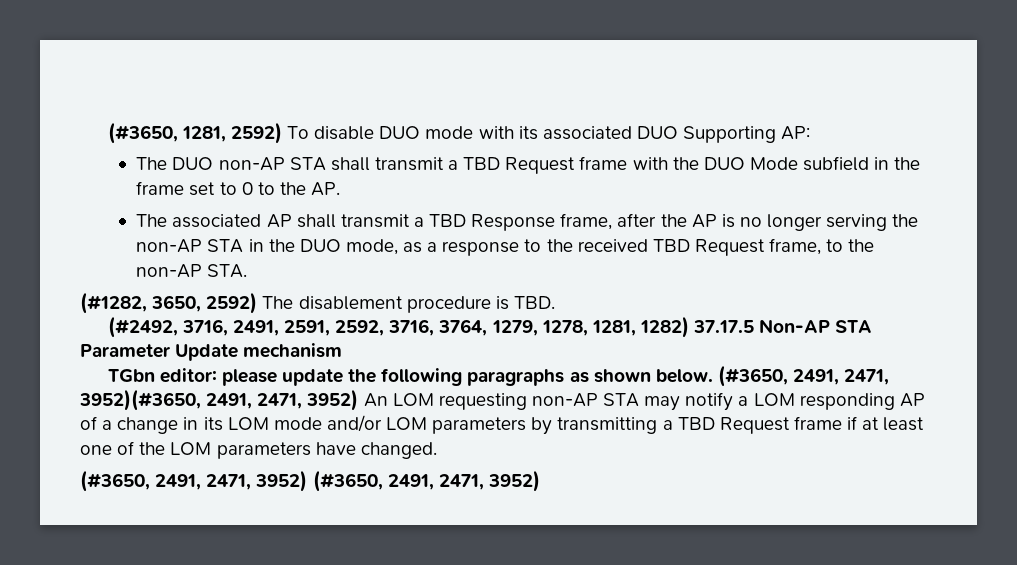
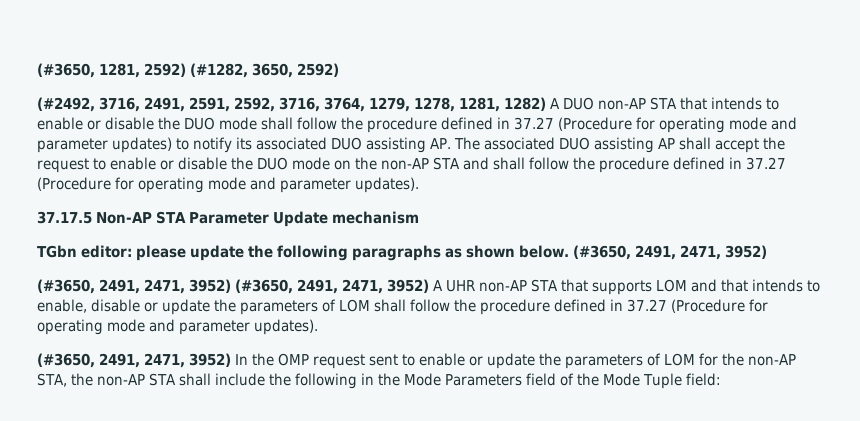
- (#3650, 1281, 2592) To disable DUO mode with its associated DUO Supporting AP:
- The DUO non-AP STA shall transmit a TBD Request frame with the DUO Mode subfield in the frame set to 0 to the AP.
- The associated AP shall transmit a TBD Response frame, after the AP is no longer serving the non-AP STA in the DUO mode, as a response to the received TBD Request frame, to the non-AP STA.
- (#1282, 3650, 2592) The disablement procedure is TBD.
+ (#3650, 1281, 2592) (#1282, 3650, 2592)
- (#2492, 3716, 2491, 2591, 2592, 3716, 3764, 1279, 1278, 1281, 1282) 37.17.5 Non-AP STA Parameter Update mechanism
+ (#2492, 3716, 2491, 2591, 2592, 3716, 3764, 1279, 1278, 1281, 1282) A DUO non-AP STA that intends to enable or disable the DUO mode shall follow the procedure defined in 37.27 (Procedure for operating mode and parameter updates) to notify its associated DUO assisting AP. The associated DUO assisting AP shall accept the request to enable or disable the DUO mode on the non-AP STA and shall follow the procedure defined in 37.27 (Procedure for operating mode and parameter updates).
+ 37.17.5 Non-AP STA Parameter Update mechanism
- TGbn editor: please update the following paragraphs as shown below. (#3650, 2491, 2471, 3952)(#3650, 2491, 2471, 3952) An LOM requesting non-AP STA may notify a LOM responding AP of a change in its LOM mode and/or LOM parameters by transmitting a TBD Request frame if at least one of the LOM parameters have changed.
+ TGbn editor: please update the following paragraphs as shown below. (#3650, 2491, 2471, 3952)
- (#3650, 2491, 2471, 3952) (#3650, 2491, 2471, 3952)
+ (#3650, 2491, 2471, 3952) (#3650, 2491, 2471, 3952) A UHR non-AP STA that supports LOM and that intends to enable, disable or update the parameters of LOM shall follow the procedure defined in 37.27 (Procedure for operating mode and parameter updates).
+ (#3650, 2491, 2471, 3952) In the OMP request sent to enable or update the parameters of LOM for the non-AP STA, the non-AP STA shall include the following in the Mode Parameters field of the Mode Tuple field:

